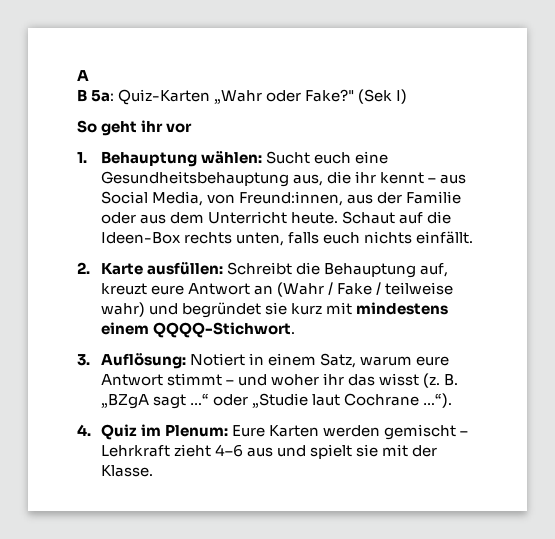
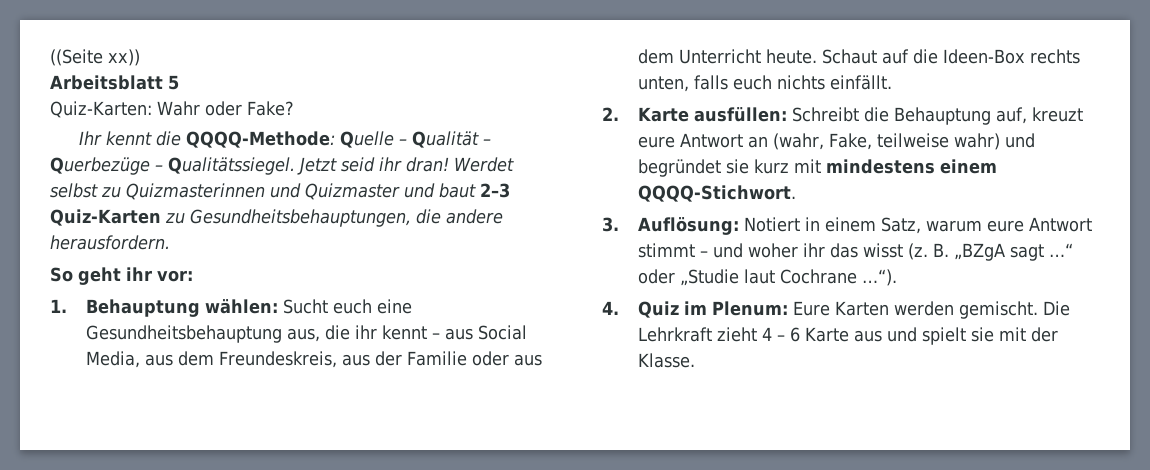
- A
- B 5a: Quiz-Karten „Wahr oder Fake?" (Sek I)
+ ((Seite xx))
+ Arbeitsblatt 5
+ Quiz-Karten: Wahr oder Fake?
+ Ihr kennt die QQQQ-Methode: Quelle – Qualität – Querbezüge – Qualitätssiegel. Jetzt seid ihr dran! Werdet selbst zu Quizmasterinnen und Quizmaster und baut 2–3 Quiz-Karten zu Gesundheitsbehauptungen, die andere herausfordern.
- So geht ihr vor
+ So geht ihr vor:
- 1. Behauptung wählen: Sucht euch eine Gesundheitsbehauptung aus, die ihr kennt – aus Social Media, von Freund:innen, aus der Familie oder aus dem Unterricht heute.
+ 1. Behauptung wählen: Sucht euch eine Gesundheitsbehauptung aus, die ihr kennt – aus Social Media, aus dem Freundeskreis, aus der Familie oder aus dem Unterricht heute.
- 2. Karte ausfüllen: Schreibt die Behauptung auf, kreuzt eure Antwort an (Wahr / Fake / teilweise wahr) und begründet sie kurz mit mindestens einem QQQQ-Stichwort.
+ 2. Karte ausfüllen: Schreibt die Behauptung auf, kreuzt eure Antwort an (wahr, Fake, teilweise wahr) und begründet sie kurz mit mindestens einem QQQQ-Stichwort.
- 4. Quiz im Plenum: Eure Karten werden gemischt – Lehrkraft zieht 4–6 aus und spielt sie mit der Klasse.
+ 4. Quiz im Plenum: Eure Karten werden gemischt. Die Lehrkraft zieht 4 – 6 Karte aus und spielt sie mit der Klasse.

